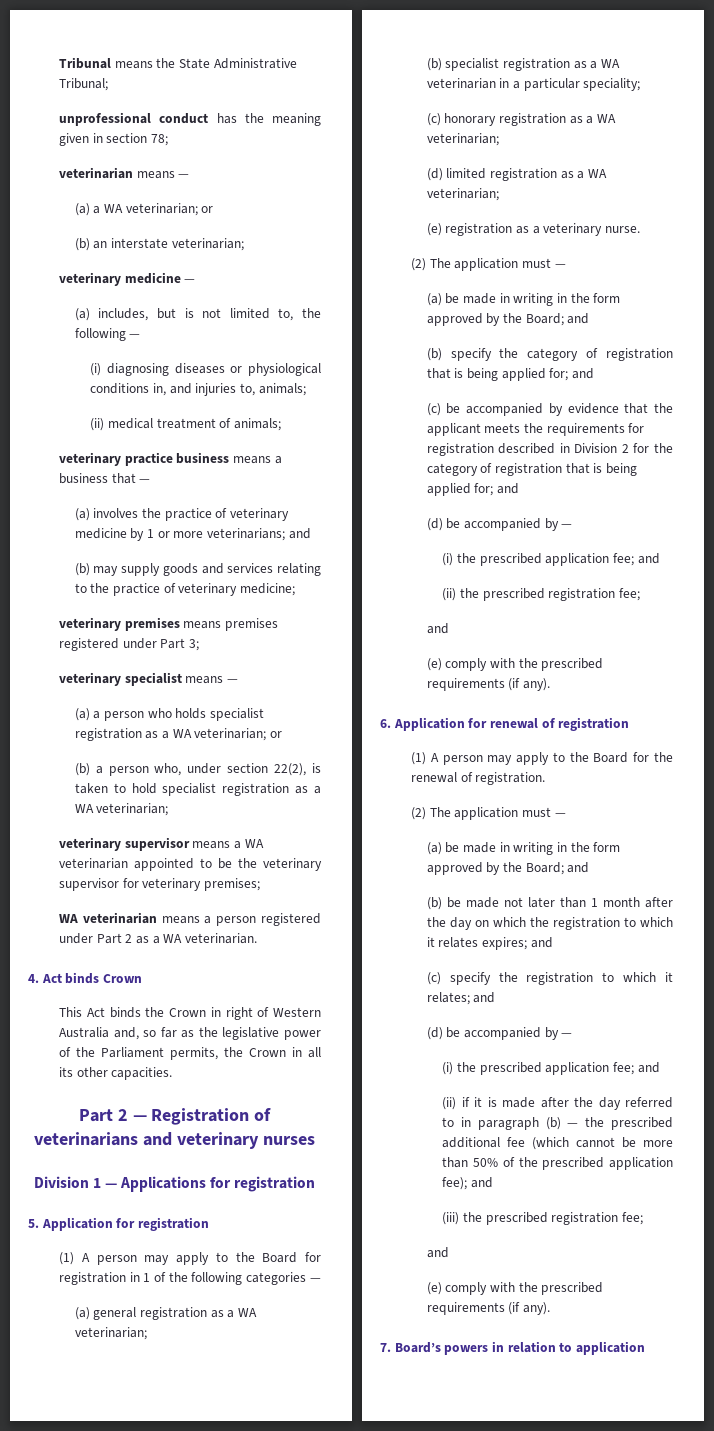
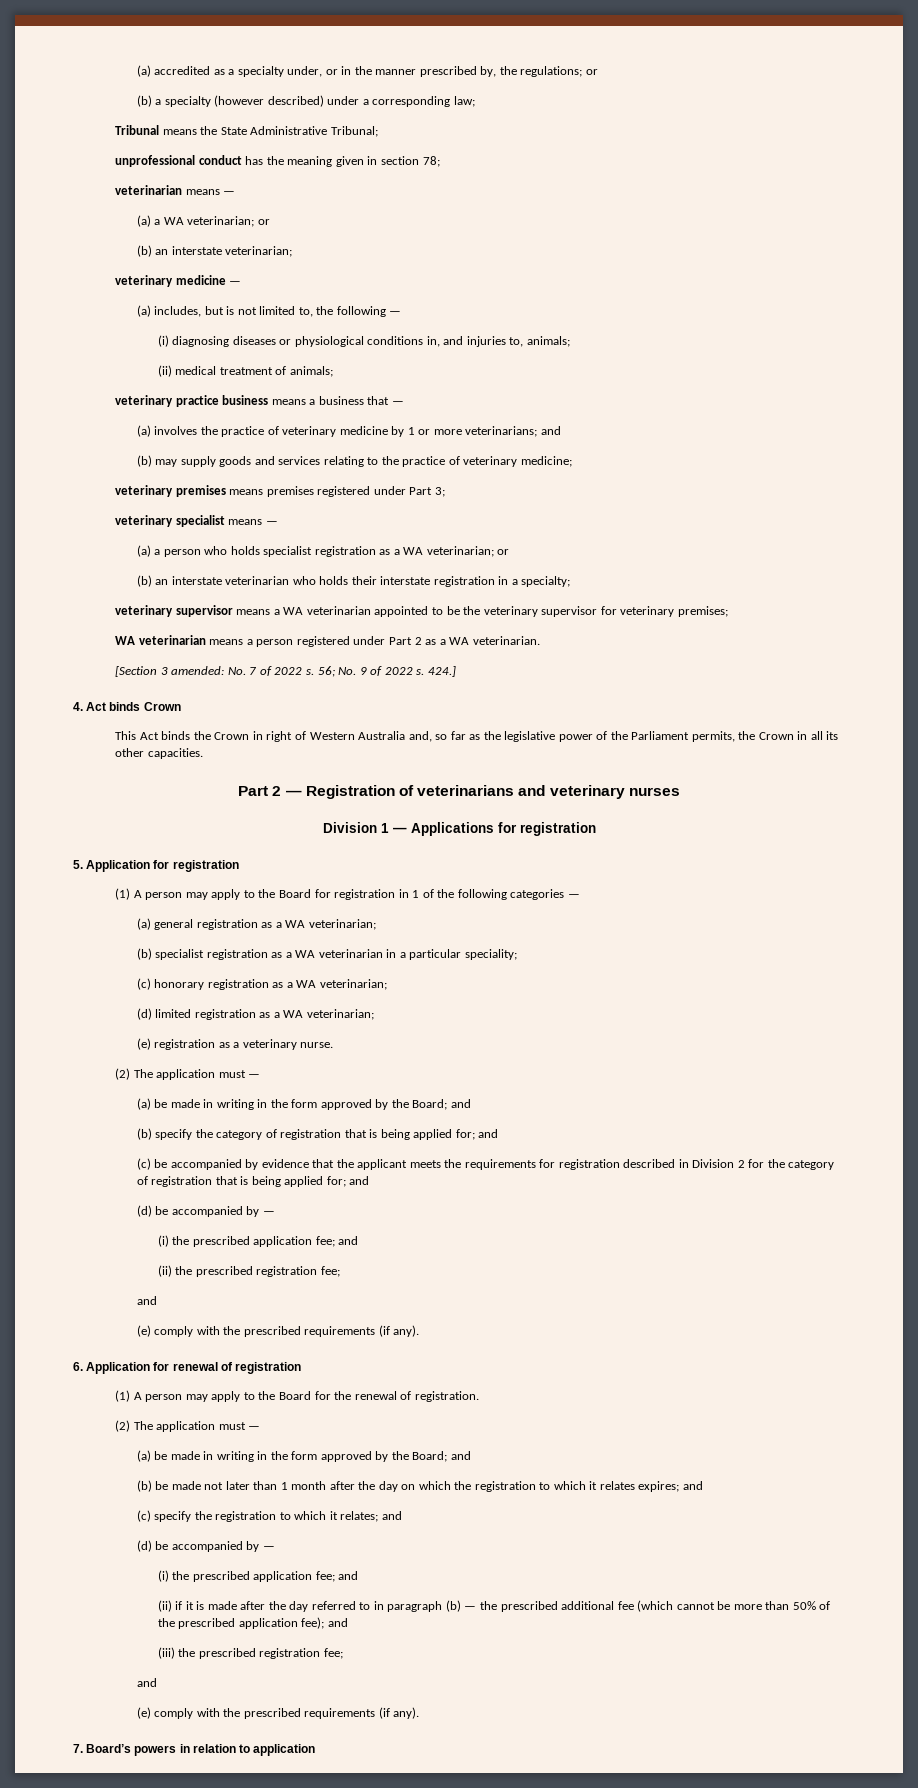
+ (a) accredited as a specialty under, or in the manner prescribed by, the regulations; or
+ (b) a specialty (however described) under a corresponding law;
- (b) a person who, under section 22(2), is taken to hold specialist registration as a WA veterinarian;
+ (b) an interstate veterinarian who holds their interstate registration in a specialty;
+ [Section 3 amended: No. 7 of 2022 s. 56; No. 9 of 2022 s. 424.]

